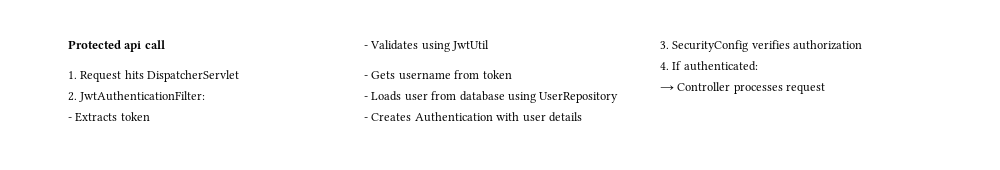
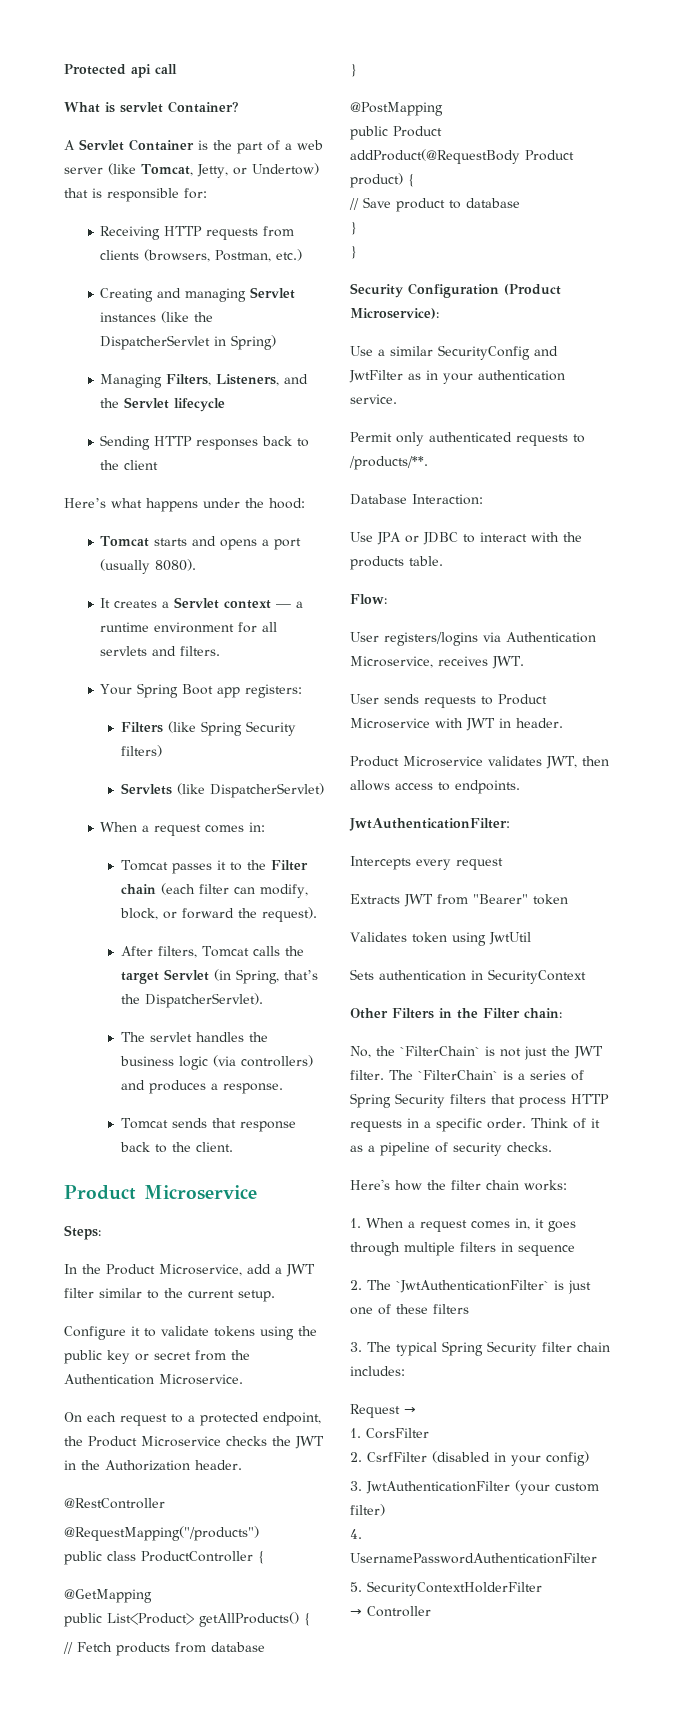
- 1. Request hits DispatcherServlet
- 2. JwtAuthenticationFilter:
- - Extracts token
- - Validates using JwtUtil
+ What is servlet Container?
+ A Servlet Container is the part of a web server (like Tomcat, Jetty, or Undertow) that is responsible for:
+ Receiving HTTP requests from clients (browsers, Postman, etc.)
+ Creating and managing Servlet instances (like the DispatcherServlet in Spring)
+ Managing Filters, Listeners, and the Servlet lifecycle
+ Sending HTTP responses back to the client
+ Here’s what happens under the hood:
+ Tomcat starts and opens a port (usually 8080).
+ It creates a Servlet context — a runtime environment for all servlets and filters.
+ Your Spring Boot app registers:
+ Filters (like Spring Security filters)
+ Servlets (like DispatcherServlet)
+ When a request comes in:
+ Tomcat passes it to the Filter chain (each filter can modify, block, or forward the request).
+ After filters, Tomcat calls the target Servlet (in Spring, that’s the DispatcherServlet).
+ The servlet handles the business logic (via controllers) and produces a response.
+ Tomcat sends that response back to the client.
+ Product Microservice
+ Steps:
+ In the Product Microservice, add a JWT filter similar to the current setup.
+ Configure it to validate tokens using the public key or secret from the Authentication Microservice.
+ On each request to a protected endpoint, the Product Microservice checks the JWT in the Authorization header.
+ @RestController
+ @RequestMapping("/products")
+ public class ProductController {
+ @GetMapping
+ public List<Product> getAllProducts() {
+ // Fetch products from database
+ }
+ @PostMapping
+ public Product addProduct(@RequestBody Product product) {
+ // Save product to database
+ }
+ }
+ Security Configuration (Product Microservice):
+ Use a similar SecurityConfig and JwtFilter as in your authentication service.
+ Permit only authenticated requests to /products/**.
+ Database Interaction:
+ Use JPA or JDBC to interact with the products table.
+ Flow:
+ User registers/logins via Authentication Microservice, receives JWT.
+ User sends requests to Product Microservice with JWT in header.
+ Product Microservice validates JWT, then allows access to endpoints.
+ JwtAuthenticationFilter:
+ Intercepts every request
+ Extracts JWT from "Bearer" token
+ Validates token using JwtUtil
- - Gets username from token
- - Loads user from database using UserRepository
- - Creates Authentication with user details
- 3. SecurityConfig verifies authorization
- 4. If authenticated:
+ Sets authentication in SecurityContext
+ Other Filters in the Filter chain:
+ No, the `FilterChain` is not just the JWT filter. The `FilterChain` is a series of Spring Security filters that process HTTP requests in a specific order. Think of it as a pipeline of security checks.
+ Here's how the filter chain works:
+ 1. When a request comes in, it goes through multiple filters in sequence
+ 2. The `JwtAuthenticationFilter` is just one of these filters
+ 3. The typical Spring Security filter chain includes:
+ Request →
+ 1. CorsFilter
+ 2. CsrfFilter (disabled in your config)
+ 3. JwtAuthenticationFilter (your custom filter)
+ 4. UsernamePasswordAuthenticationFilter
+ 5. SecurityContextHolderFilter
- → Controller processes request
+ → Controller

